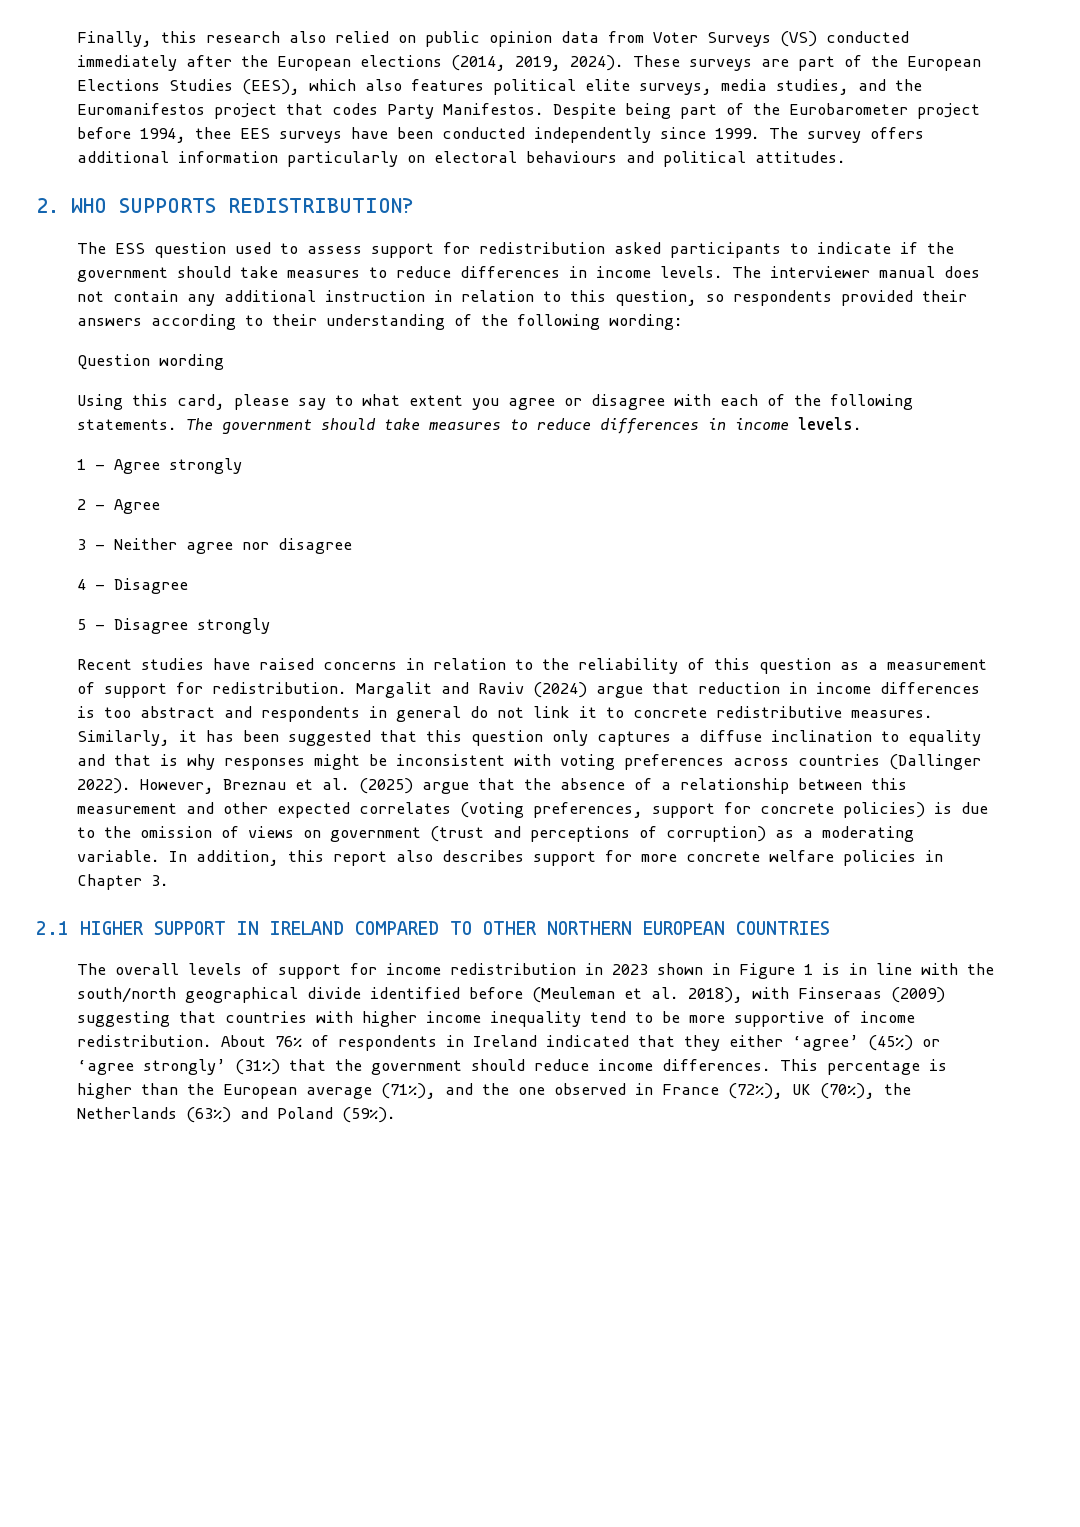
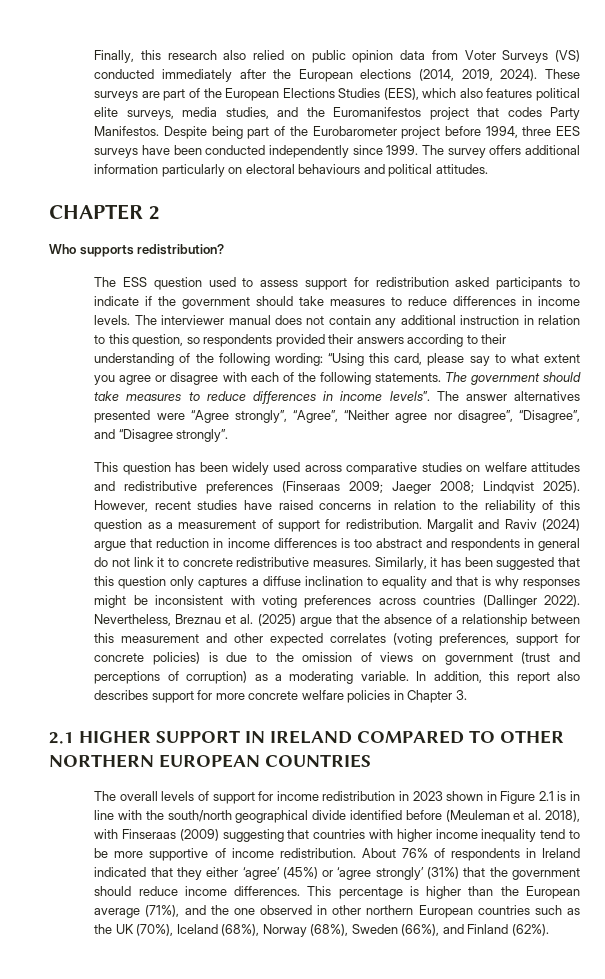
- Despite being part of the Eurobarometer project before 1994, thee EES surveys have been conducted independently since 1999.
+ Despite being part of the Eurobarometer project before 1994, three EES surveys have been conducted independently since 1999.
- 2. WHO SUPPORTS REDISTRIBUTION?
+ CHAPTER 2
+ Who supports redistribution?
- The interviewer manual does not contain any additional instruction in relation to this question, so respondents provided their answers according to their understanding of the following wording:
- Question wording
- Using this card, please say to what extent you agree or disagree with each of the following statements.
+ The interviewer manual does not contain any additional instruction in relation to this question, so respondents provided their answers according to their understanding of the following wording: “Using this card, please say to what extent you agree or disagree with each of the following statements.
- The government should take measures to reduce differences in income levels.
- 1 - Agree strongly
- 2 - Agree
- 3 - Neither agree nor disagree
- 4 - Disagree
- 5 - Disagree strongly
- Recent studies have raised concerns in relation to the reliability of this question as a measurement of support for redistribution.
+ The government should take measures to reduce differences in income levels”. The answer alternatives presented were “Agree strongly”, “Agree”, “Neither agree nor disagree”, “Disagree”, and “Disagree strongly”.
+ This question has been widely used across comparative studies on welfare attitudes and redistributive preferences (Finseraas 2009; Jaeger 2008; Lindqvist 2025). However, recent studies have raised concerns in relation to the reliability of this question as a measurement of support for redistribution.
- However, Breznau et al. (2025) argue that the absence of a relationship between this measurement and other expected correlates (voting preferences, support for concrete policies) is due to the omission of views on government (trust and perceptions of corruption) as a moderating variable.
+ Nevertheless, Breznau et al. (2025) argue that the absence of a relationship between this measurement and other expected correlates (voting preferences, support for concrete policies) is due to the omission of views on government (trust and perceptions of corruption) as a moderating variable.
- The overall levels of support for income redistribution in 2023 shown in Figure 1 is in line with the south/north geographical divide identified before (Meuleman et al. 2018), with Finseraas (2009) suggesting that countries with higher income inequality tend to be more supportive of income redistribution.
+ The overall levels of support for income redistribution in 2023 shown in Figure 2.1 is in line with the south/north geographical divide identified before (Meuleman et al. 2018), with Finseraas (2009) suggesting that countries with higher income inequality tend to be more supportive of income redistribution.
- This percentage is higher than the European average (71%), and the one observed in France (72%), UK (70%), the Netherlands (63%) and Poland (59%).
+ This percentage is higher than the European average (71%), and the one observed in other northern European countries such as the UK (70%), Iceland (68%), Norway (68%), Sweden (66%), and Finland (62%).

